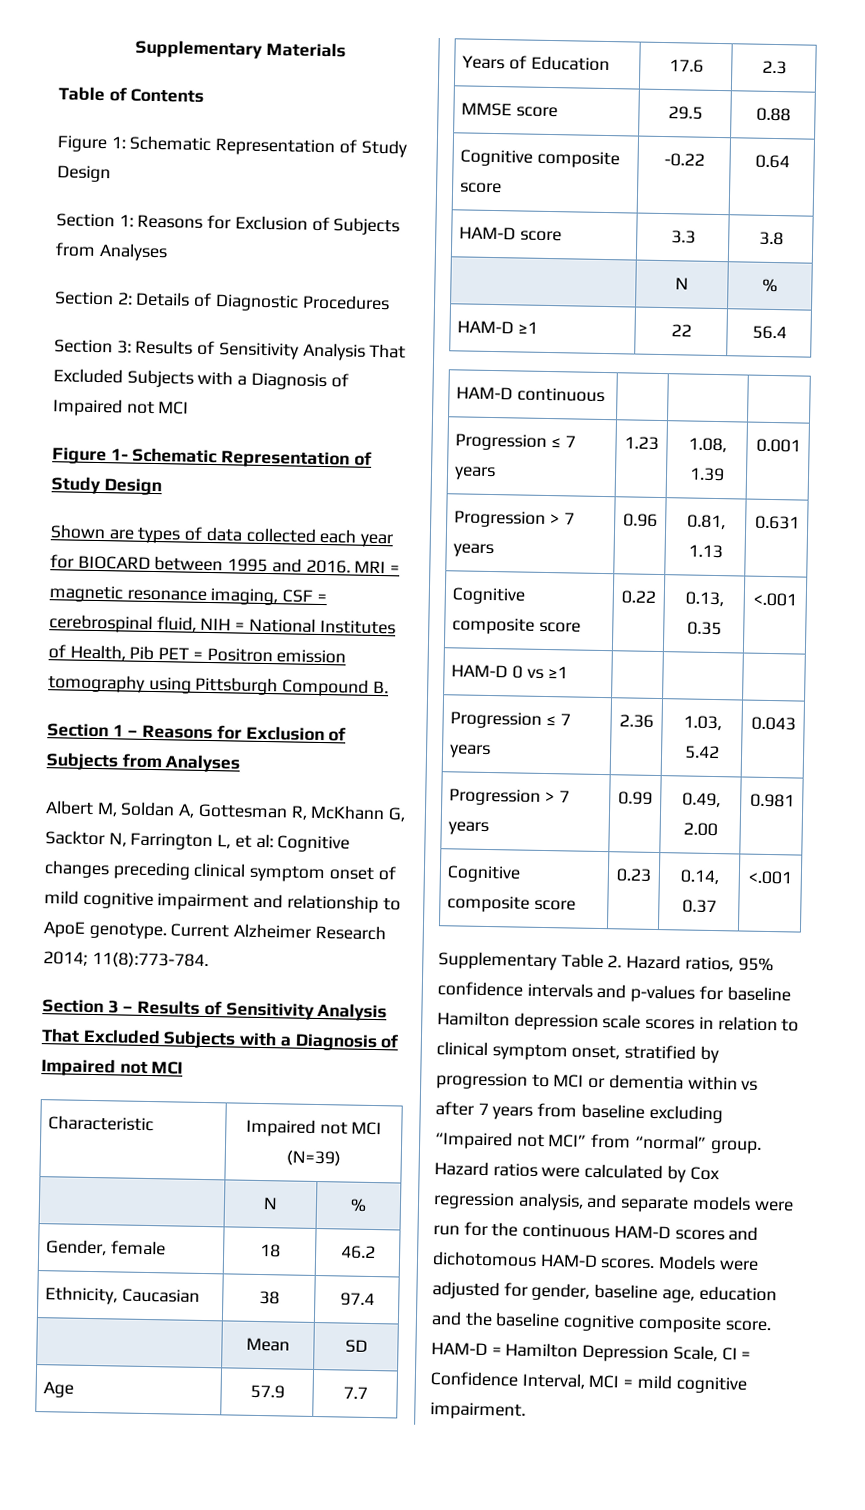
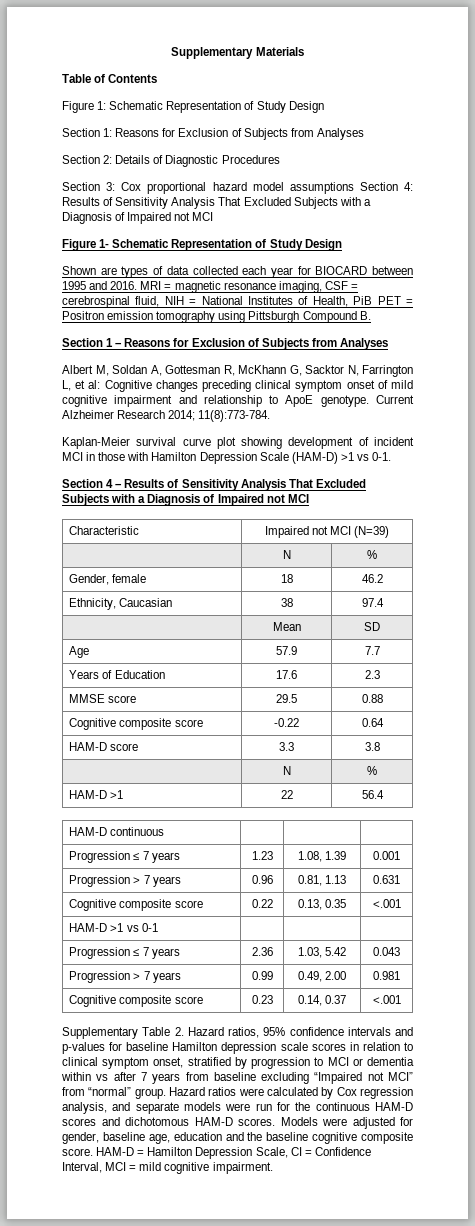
- Section 3: Results of Sensitivity Analysis That Excluded Subjects with a Diagnosis of Impaired not MCI
+ Section 3: Cox proportional hazard model assumptions Section 4: Results of Sensitivity Analysis That Excluded Subjects with a Diagnosis of Impaired not MCI
- MRI = magnetic resonance imaging, CSF = cerebrospinal fluid, NIH = National Institutes of Health, Pib PET = Positron emission tomography using Pittsburgh Compound B.
+ MRI = magnetic resonance imaging, CSF = cerebrospinal fluid, NIH = National Institutes of Health, PiB PET = Positron emission tomography using Pittsburgh Compound B.
- Section 3 – Results of Sensitivity Analysis That Excluded Subjects with a Diagnosis of Impaired not MCI
+ Kaplan-Meier survival curve plot showing development of incident MCI in those with Hamilton Depression Scale (HAM-D) >1 vs 0-1.
+ Section 4 – Results of Sensitivity Analysis That Excluded Subjects with a Diagnosis of Impaired not MCI
- HAM-D ≥1 | 22 | 56.4
+ HAM-D >1 | 22 | 56.4
- HAM-D 0 vs ≥1 | | |
+ HAM-D >1 vs 0-1 | | |

